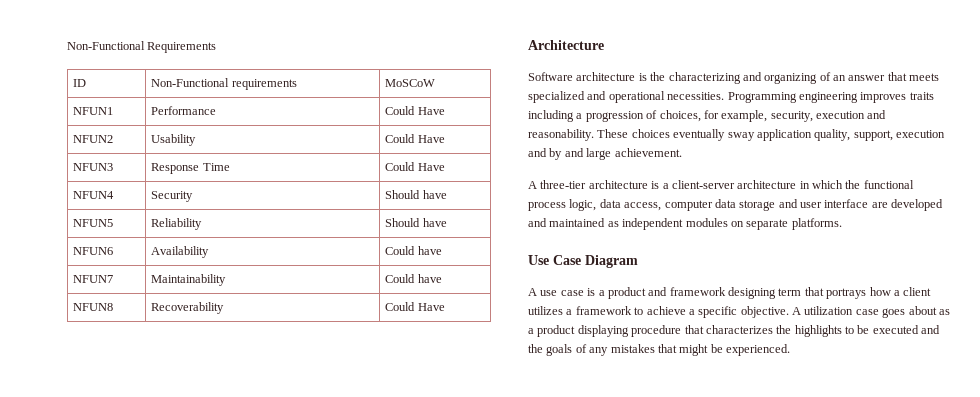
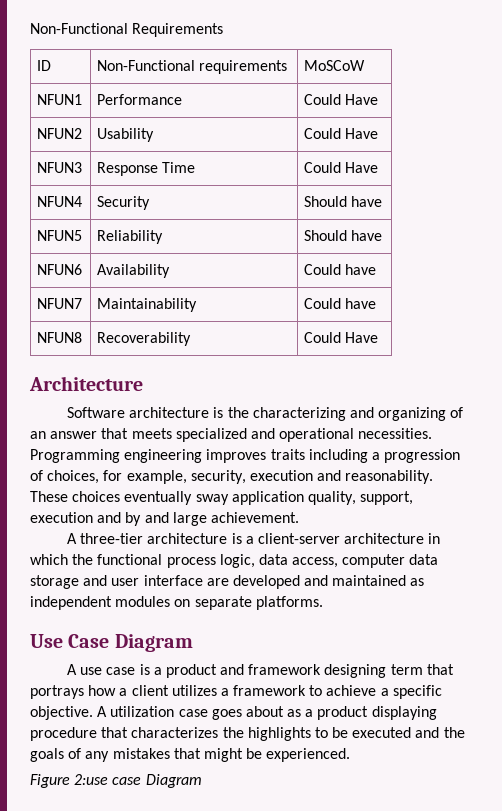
+ Figure 2:use case Diagram

